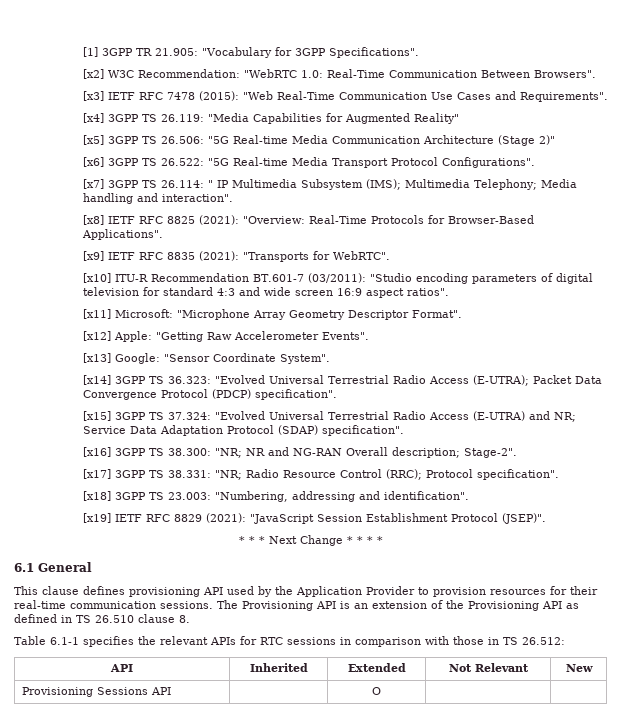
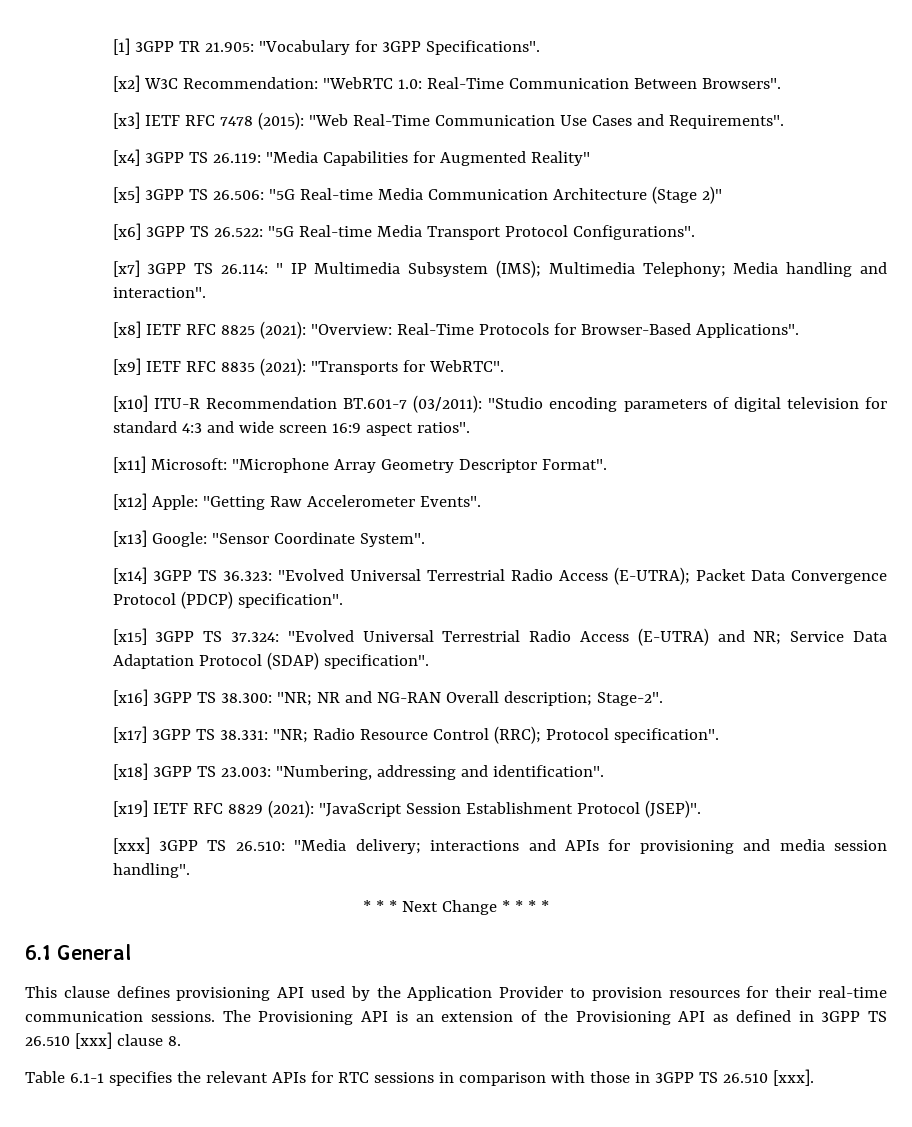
+ [xxx] 3GPP TS 26.510: "Media delivery; interactions and APIs for provisioning and media session handling".
- The Provisioning API is an extension of the Provisioning API as defined in TS 26.510 clause 8.
+ The Provisioning API is an extension of the Provisioning API as defined in 3GPP TS 26.510 [xxx] clause 8.
- Table 6.1-1 specifies the relevant APIs for RTC sessions in comparison with those in TS 26.512:
- API | Inherited | Extended | Not Relevant | New
- Provisioning Sessions API | | O | |
+ Table 6.1-1 specifies the relevant APIs for RTC sessions in comparison with those in 3GPP TS 26.510 [xxx].

